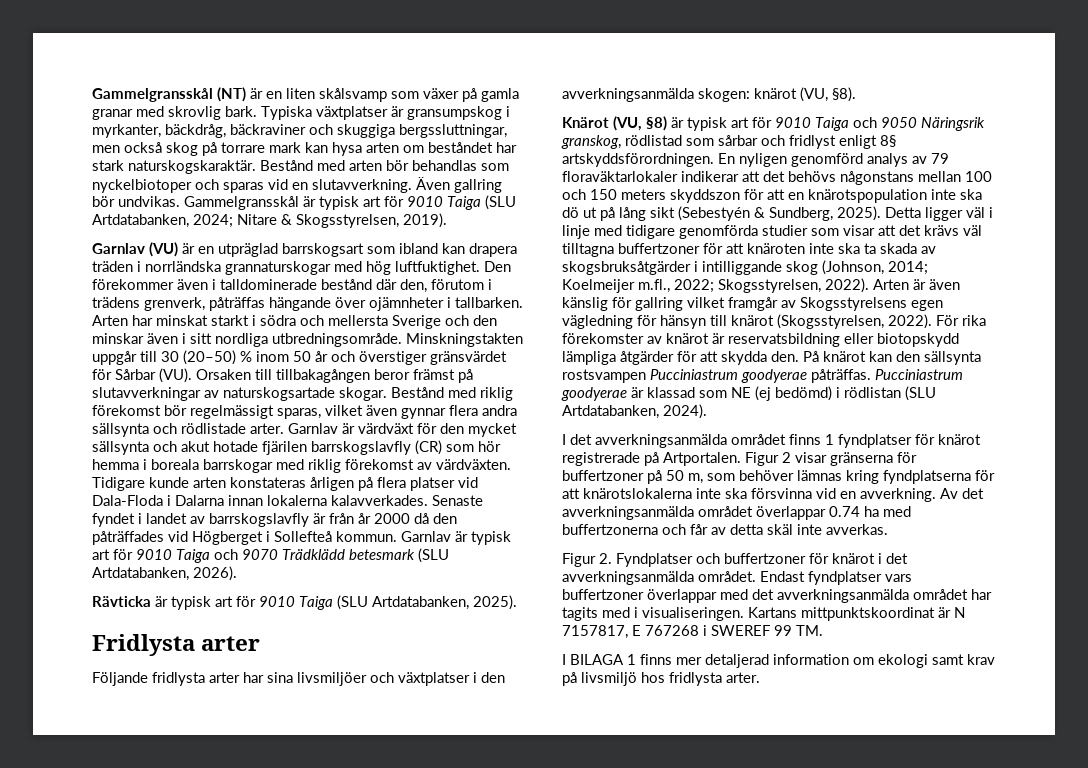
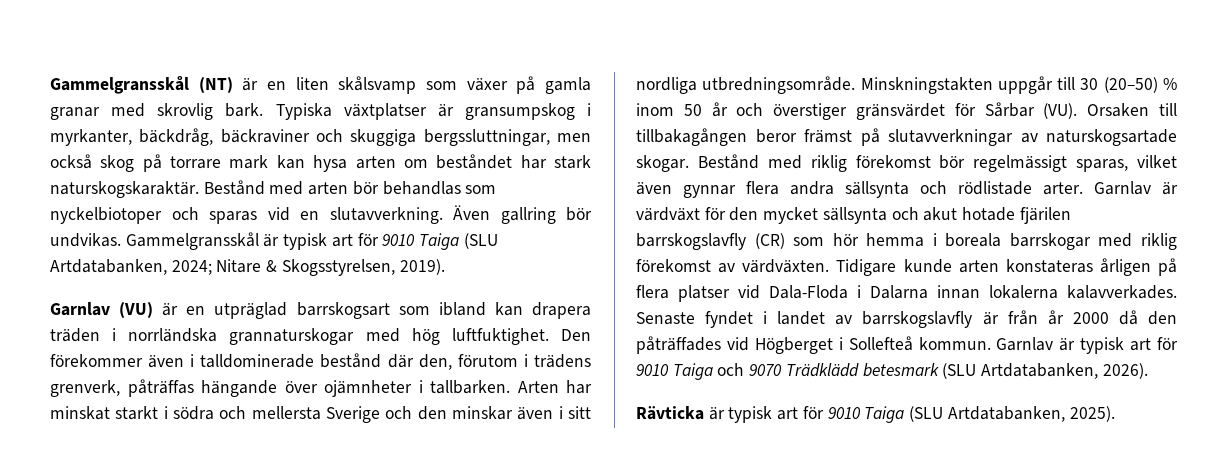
- Fridlysta arter
- Följande fridlysta arter har sina livsmiljöer och växtplatser i den avverkningsanmälda skogen: knärot (VU, §8).
- Knärot (VU, §8) är typisk art för 9010 Taiga och 9050 Näringsrik granskog, rödlistad som sårbar och fridlyst enligt 8§ artskyddsförordningen. En nyligen genomförd analys av 79 floraväktarlokaler indikerar att det behövs någonstans mellan 100 och 150 meters skyddszon för att en knärotspopulation inte ska dö ut på lång sikt (Sebestyén & Sundberg, 2025). Detta ligger väl i linje med tidigare genomförda studier som visar att det krävs väl tilltagna buffertzoner för att knäroten inte ska ta skada av skogsbruksåtgärder i intilliggande skog (Johnson, 2014; Koelmeijer m.fl., 2022; Skogsstyrelsen, 2022). Arten är även känslig för gallring vilket framgår av Skogsstyrelsens egen vägledning för hänsyn till knärot (Skogsstyrelsen, 2022). För rika förekomster av knärot är reservatsbildning eller biotopskydd lämpliga åtgärder för att skydda den. På knärot kan den sällsynta rostsvampen Pucciniastrum goodyerae påträffas. Pucciniastrum goodyerae är klassad som NE (ej bedömd) i rödlistan (SLU Artdatabanken, 2024).
- I det avverkningsanmälda området finns 1 fyndplatser för knärot registrerade på Artportalen. Figur 2 visar gränserna för buffertzoner på 50 m, som behöver lämnas kring fyndplatserna för att knärotslokalerna inte ska försvinna vid en avverkning. Av det avverkningsanmälda området överlappar 0.74 ha med buffertzonerna och får av detta skäl inte avverkas.
- Figur 2. Fyndplatser och buffertzoner för knärot i det avverkningsanmälda området. Endast fyndplatser vars buffertzoner överlappar med det avverkningsanmälda området har tagits med i visualiseringen. Kartans mittpunktskoordinat är N 7157817, E 767268 i SWEREF 99 TM.
- I BILAGA 1 finns mer detaljerad information om ekologi samt krav på livsmiljö hos fridlysta arter.

